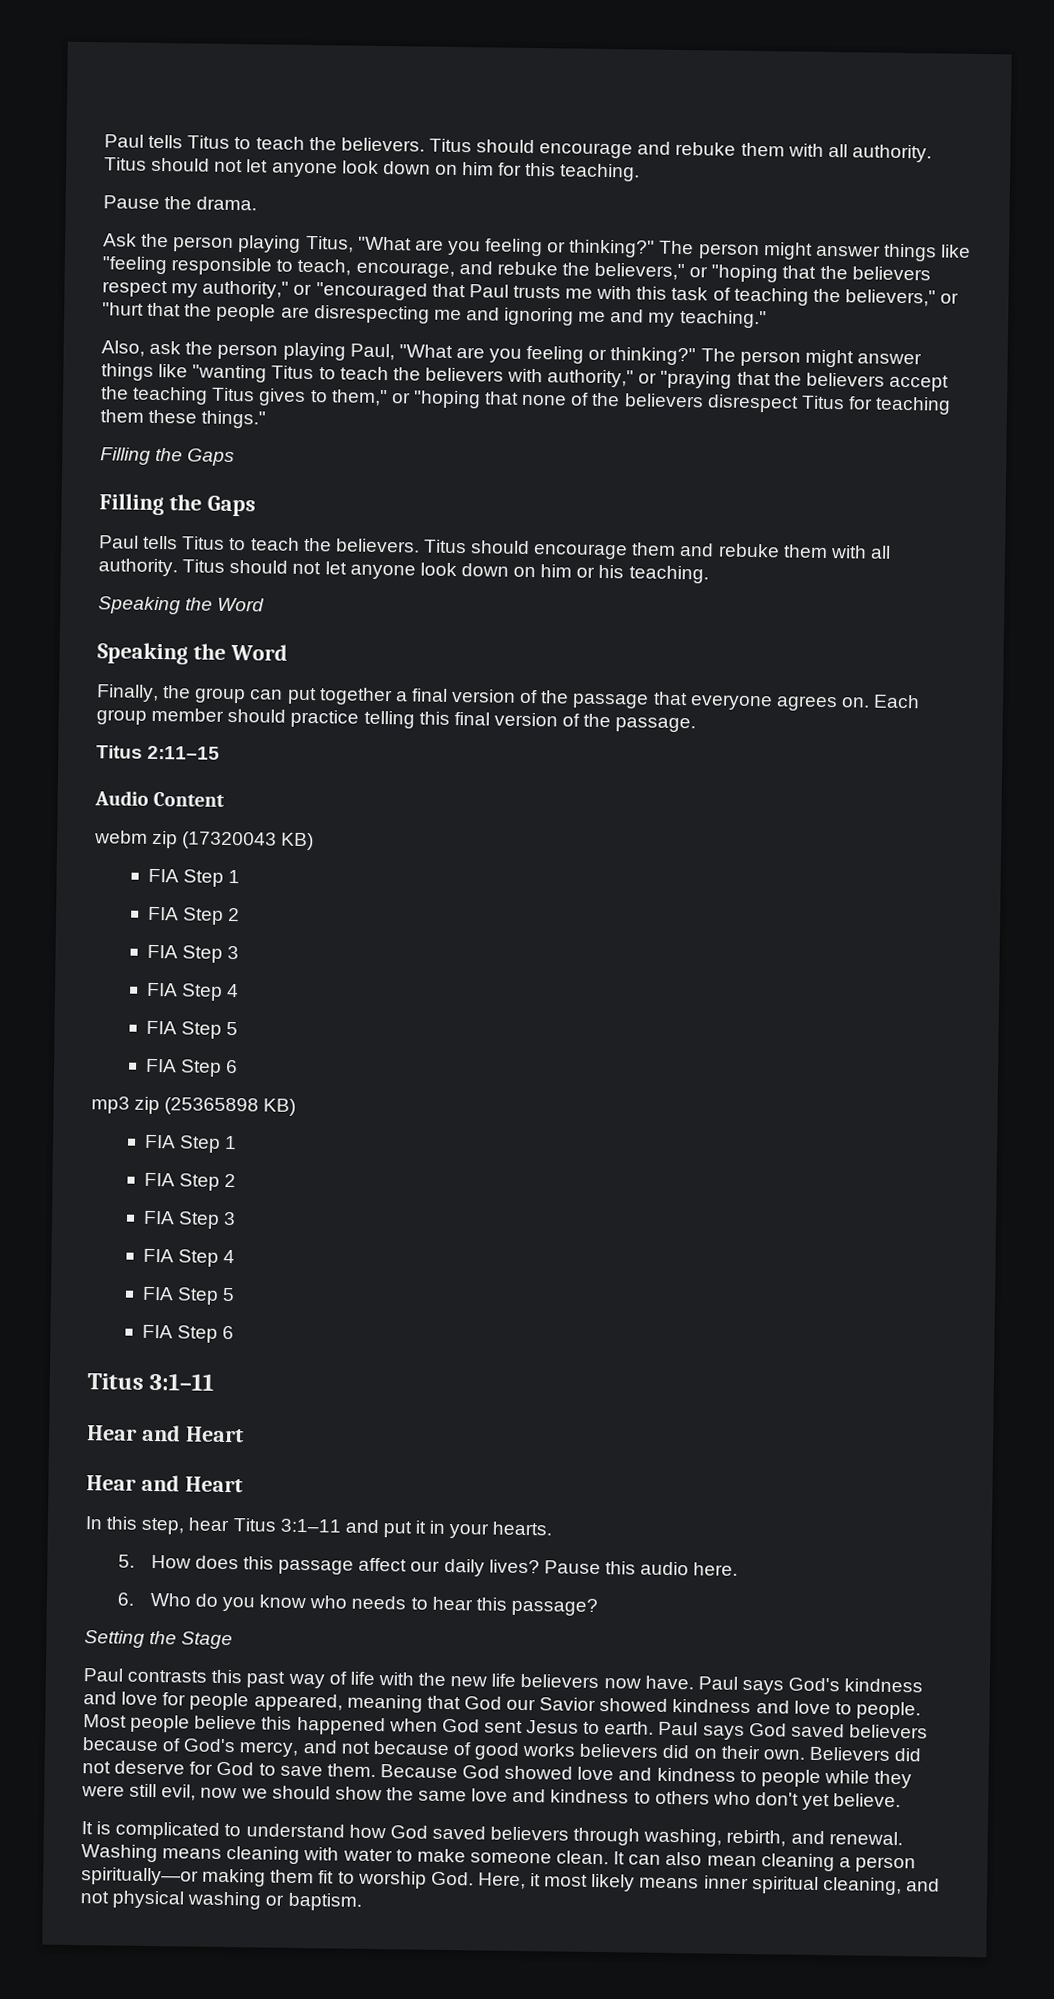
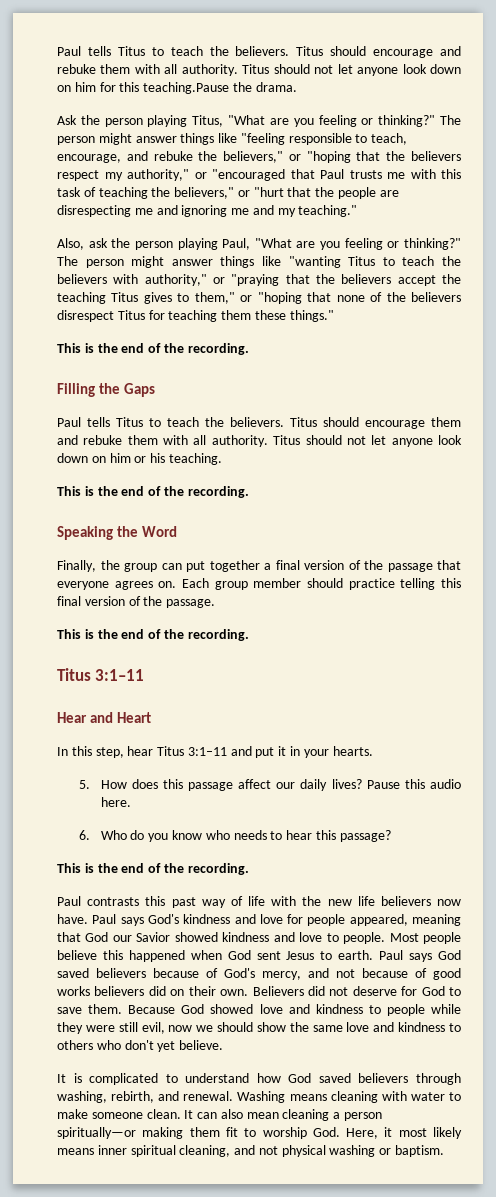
- Titus should not let anyone look down on him for this teaching.
- Pause the drama.
+ Titus should not let anyone look down on him for this teaching.Pause the drama.
  The person might answer things like "wanting Titus to teach the believers with authority," or "praying that the believers accept the teaching Titus gives to them," or "hoping that none of the believers disrespect Titus for teaching them these things."
- Filling the Gaps
+ This is the end of the recording.
  Titus should not let anyone look down on him or his teaching.
- Speaking the Word
+ This is the end of the recording.
  Each group member should practice telling this final version of the passage.
- Titus 2:11–15
- Audio Content
- webm zip (17320043 KB)
- FIA Step 1
- FIA Step 2
- FIA Step 3
- FIA Step 4
- FIA Step 5
- FIA Step 6
- mp3 zip (25365898 KB)
- FIA Step 1
- FIA Step 2
- FIA Step 3
- FIA Step 4
- FIA Step 5
- FIA Step 6
+ This is the end of the recording.
  Titus 3:1–11
- Hear and Heart
  6. Who do you know who needs to hear this passage?
- Setting the Stage
+ This is the end of the recording.

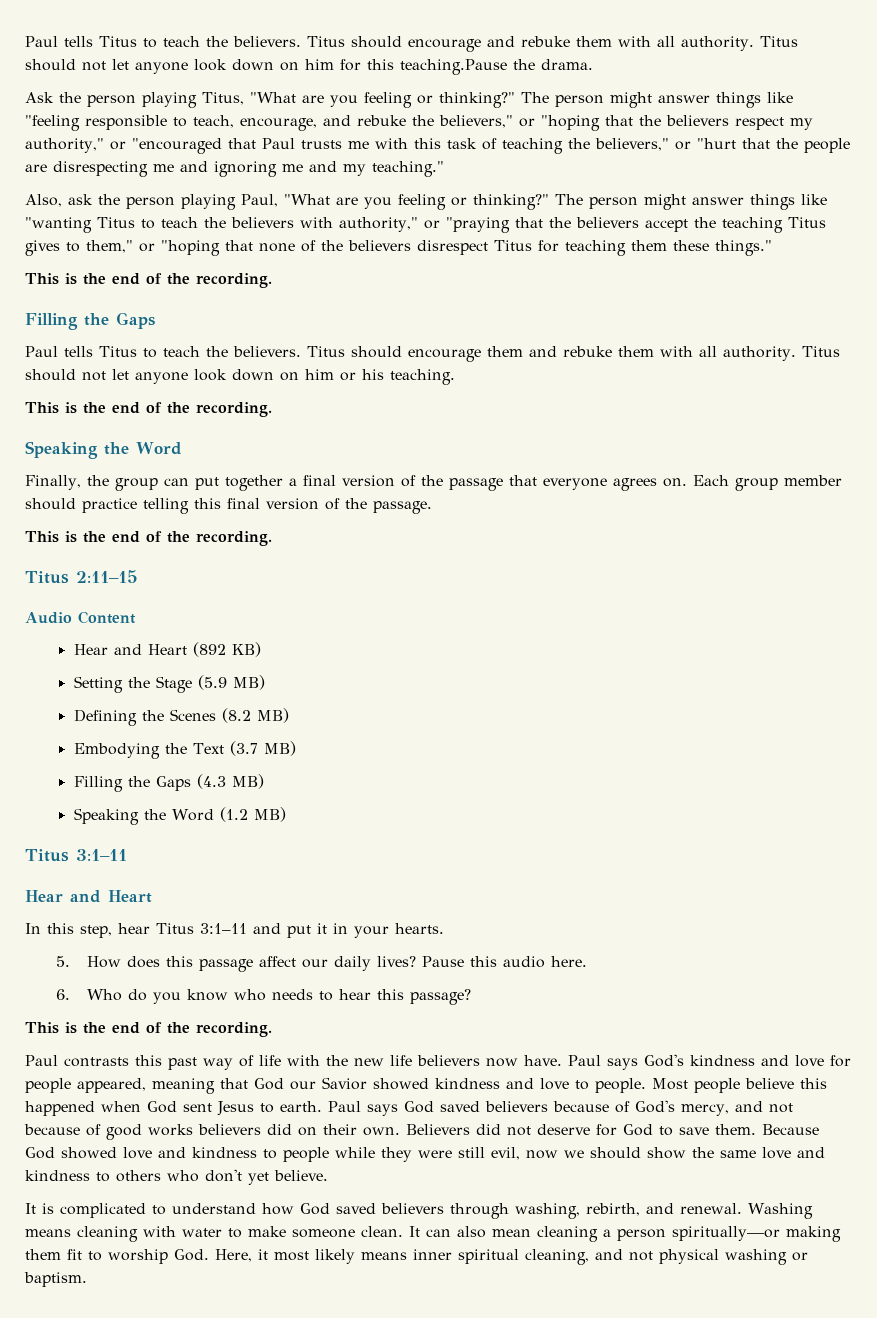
+ Titus 2:11–15
+ Audio Content
+ Hear and Heart (892 KB)
+ Setting the Stage (5.9 MB)
+ Defining the Scenes (8.2 MB)
+ Embodying the Text (3.7 MB)
+ Filling the Gaps (4.3 MB)
+ Speaking the Word (1.2 MB)

